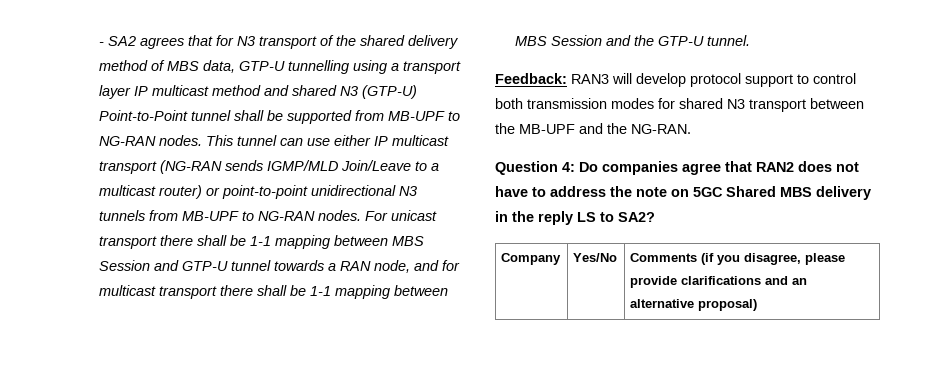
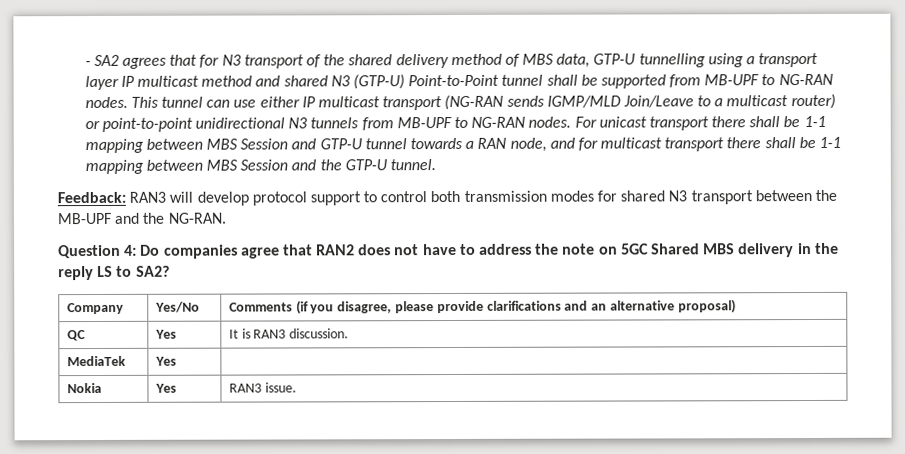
+ QC | Yes | It is RAN3 discussion.
+ MediaTek | Yes |
+ Nokia | Yes | RAN3 issue.

